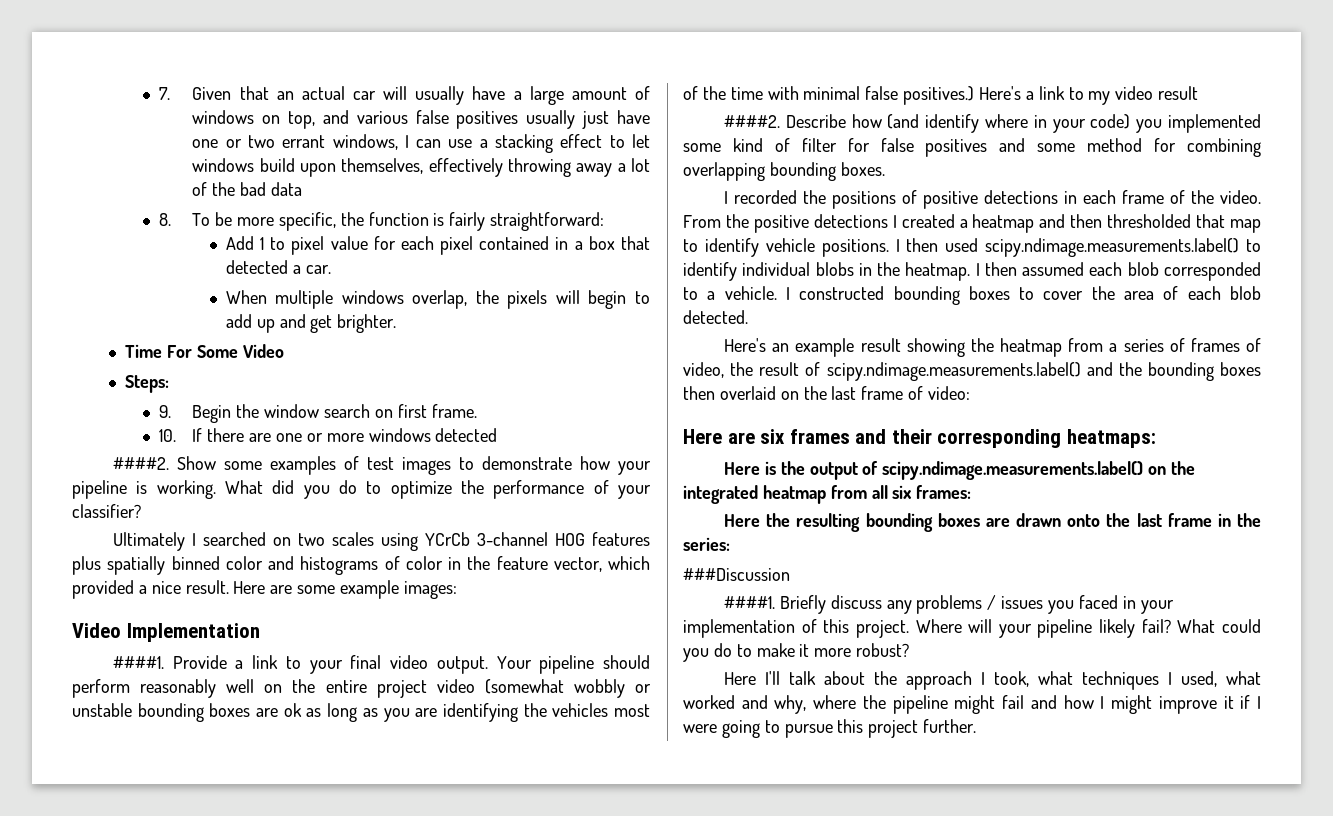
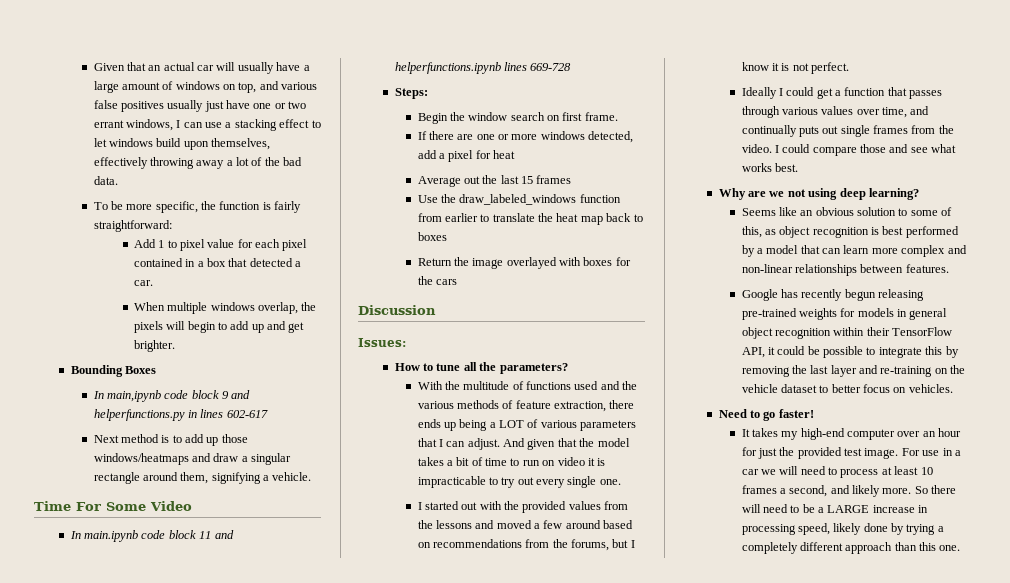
- 7. Given that an actual car will usually have a large amount of windows on top, and various false positives usually just have one or two errant windows, I can use a stacking effect to let windows build upon themselves, effectively throwing away a lot of the bad data
- 8. To be more specific, the function is fairly straightforward:
+ Given that an actual car will usually have a large amount of windows on top, and various false positives usually just have one or two errant windows, I can use a stacking effect to let windows build upon themselves, effectively throwing away a lot of the bad data.
+ To be more specific, the function is fairly straightforward:
+ Bounding Boxes
+ In main,ipynb code block 9 and helperfunctions.py in lines 602-617
+ Next method is to add up those windows/heatmaps and draw a singular rectangle around them, signifying a vehicle.
  Time For Some Video
+ In main.ipynb code block 11 and helperfunctions.ipynb lines 669-728
- 9. Begin the window search on first frame.
+ Begin the window search on first frame.
- 10. If there are one or more windows detected
- ####2. Show some examples of test images to demonstrate how your pipeline is working. What did you do to optimize the performance of your classifier?
- Ultimately I searched on two scales using YCrCb 3-channel HOG features plus spatially binned color and histograms of color in the feature vector, which provided a nice result. Here are some example images:
- Video Implementation
- ####1. Provide a link to your final video output. Your pipeline should perform reasonably well on the entire project video (somewhat wobbly or unstable bounding boxes are ok as long as you are identifying the vehicles most of the time with minimal false positives.) Here's a link to my video result
- ####2. Describe how (and identify where in your code) you implemented some kind of filter for false positives and some method for combining overlapping bounding boxes.
- I recorded the positions of positive detections in each frame of the video. From the positive detections I created a heatmap and then thresholded that map to identify vehicle positions. I then used scipy.ndimage.measurements.label() to identify individual blobs in the heatmap. I then assumed each blob corresponded to a vehicle. I constructed bounding boxes to cover the area of each blob detected.
- Here's an example result showing the heatmap from a series of frames of video, the result of scipy.ndimage.measurements.label() and the bounding boxes then overlaid on the last frame of video:
- Here are six frames and their corresponding heatmaps:
- Here is the output of scipy.ndimage.measurements.label() on the integrated heatmap from all six frames:
- Here the resulting bounding boxes are drawn onto the last frame in the series:
- ###Discussion
- ####1. Briefly discuss any problems / issues you faced in your implementation of this project. Where will your pipeline likely fail? What could you do to make it more robust?
- Here I'll talk about the approach I took, what techniques I used, what worked and why, where the pipeline might fail and how I might improve it if I were going to pursue this project further.
+ If there are one or more windows detected, add a pixel for heat
+ Average out the last 15 frames
+ Use the draw_labeled_windows function from earlier to translate the heat map back to boxes
+ Return the image overlayed with boxes for the cars
+ Discussion
+ Issues:
+ How to tune all the parameters?
+ With the multitude of functions used and the various methods of feature extraction, there ends up being a LOT of various parameters that I can adjust. And given that the model takes a bit of time to run on video it is impracticable to try out every single one.
+ I started out with the provided values from the lessons and moved a few around based on recommendations from the forums, but I know it is not perfect.
+ Ideally I could get a function that passes through various values over time, and continually puts out single frames from the video. I could compare those and see what works best.
+ Why are we not using deep learning?
+ Seems like an obvious solution to some of this, as object recognition is best performed by a model that can learn more complex and non-linear relationships between features.
+ Google has recently begun releasing pre-trained weights for models in general object recognition within their TensorFlow API, it could be possible to integrate this by removing the last layer and re-training on the vehicle dataset to better focus on vehicles.
+ Need to go faster!
+ It takes my high-end computer over an hour for just the provided test image. For use in a car we will need to process at least 10 frames a second, and likely more. So there will need to be a LARGE increase in processing speed, likely done by trying a completely different approach than this one.

